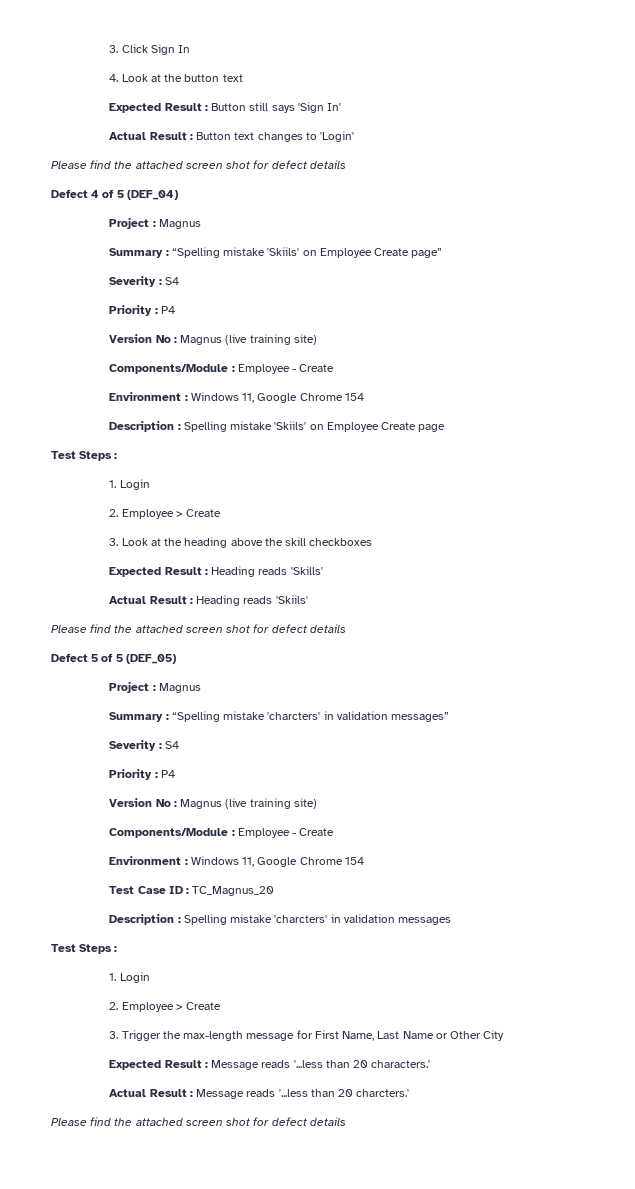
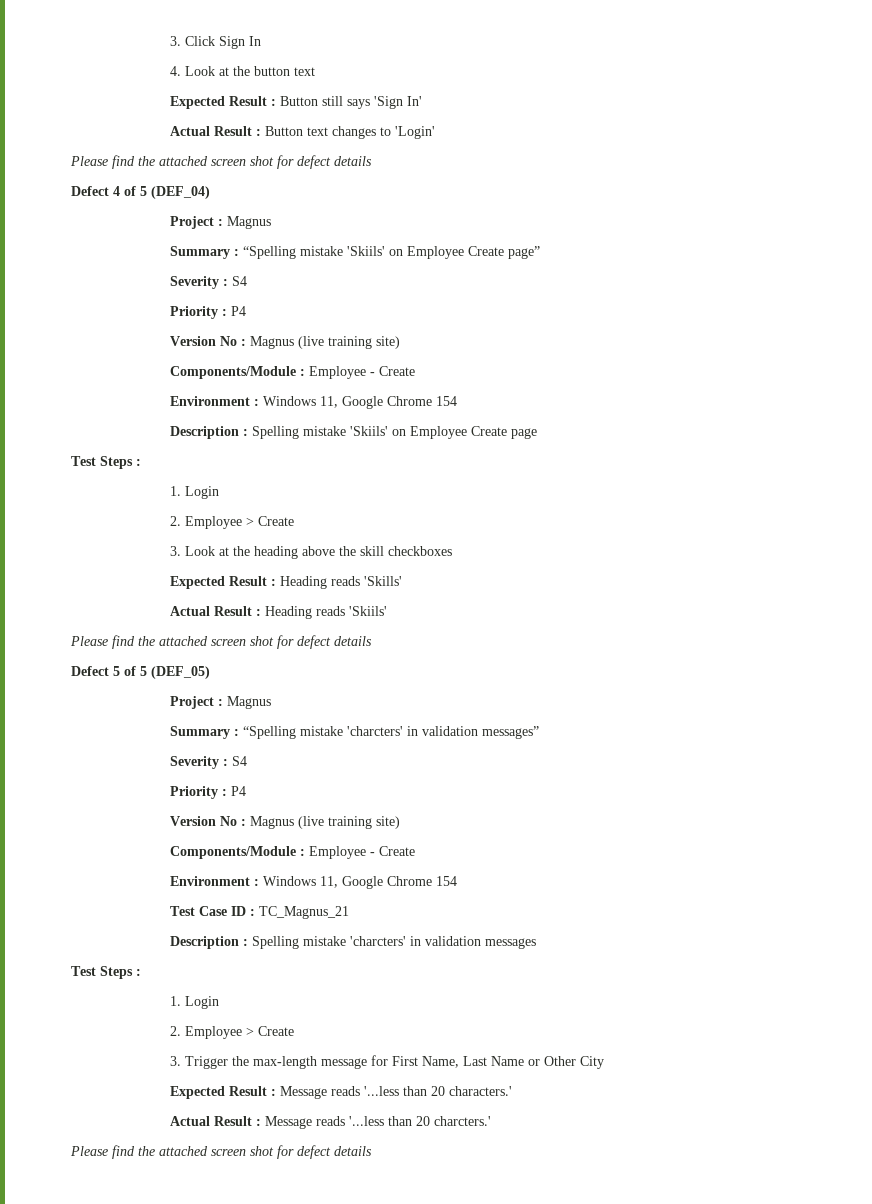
- Test Case ID : TC_Magnus_20
+ Test Case ID : TC_Magnus_21

